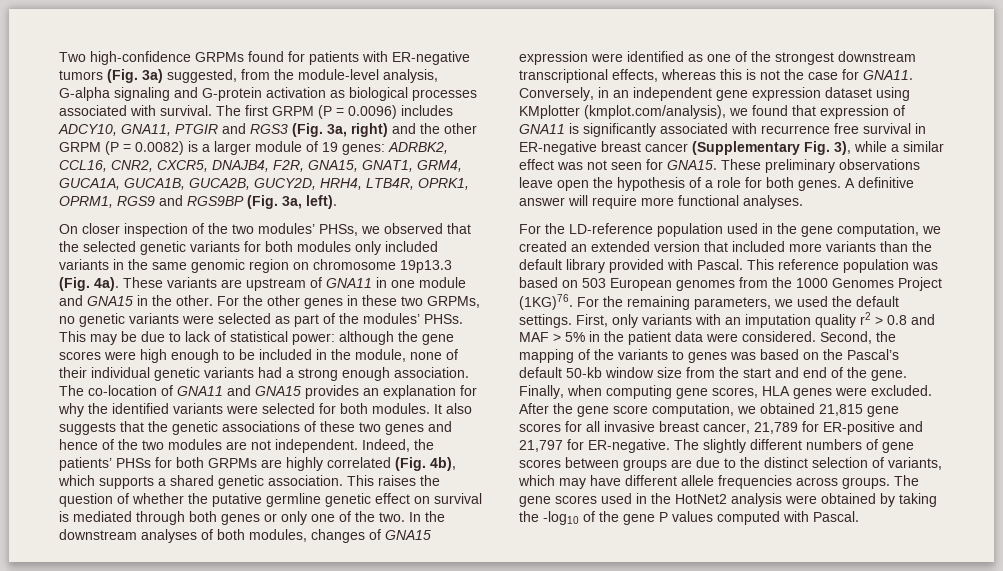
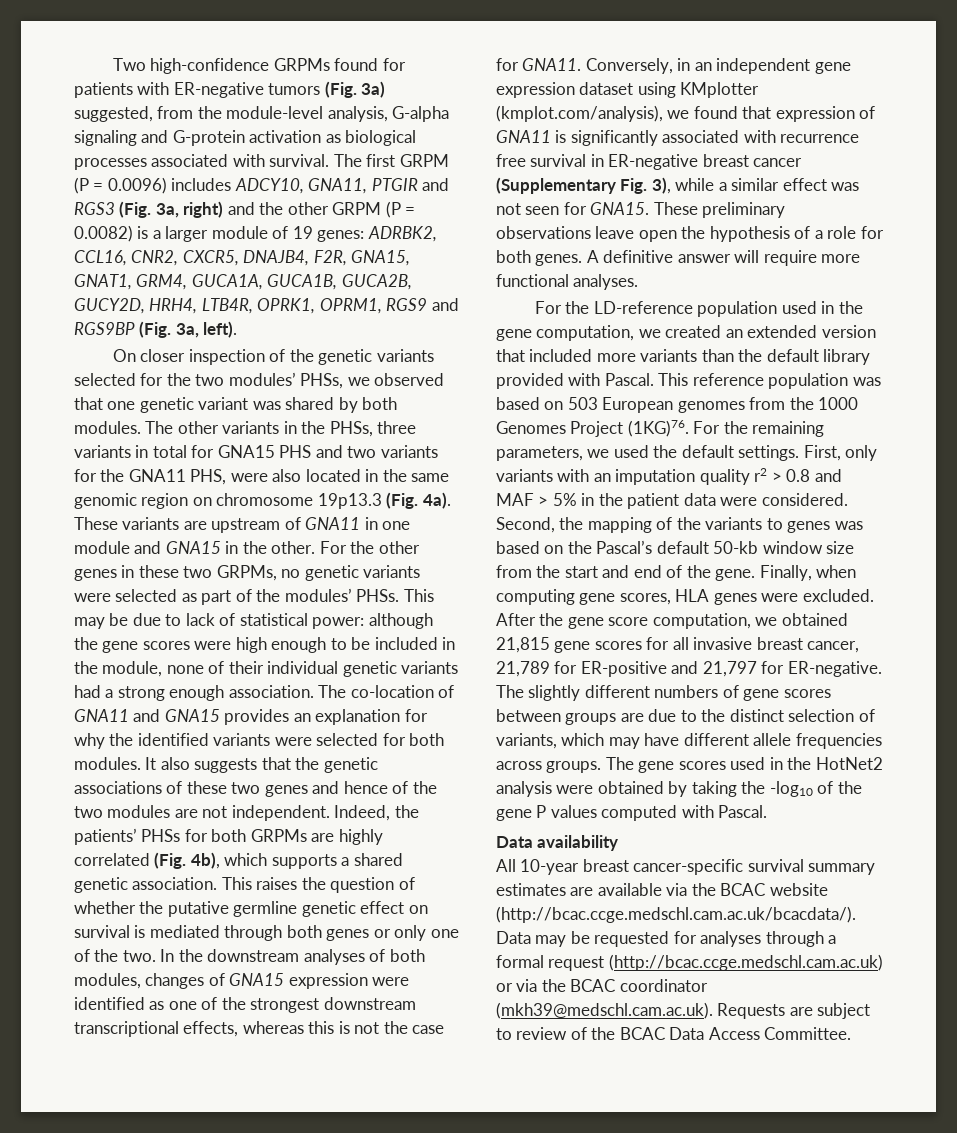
- On closer inspection of the two modules’ PHSs, we observed that the selected genetic variants for both modules only included variants in the same genomic region on chromosome 19p13.3 (Fig. 4a).
+ On closer inspection of the genetic variants selected for the two modules’ PHSs, we observed that one genetic variant was shared by both modules. The other variants in the PHSs, three variants in total for GNA15 PHS and two variants for the GNA11 PHS, were also located in the same genomic region on chromosome 19p13.3 (Fig. 4a).
+ Data availability
+ All 10-year breast cancer-specific survival summary estimates are available via the BCAC website (http://bcac.ccge.medschl.cam.ac.uk/bcacdata/). Data may be requested for analyses through a formal request (http://bcac.ccge.medschl.cam.ac.uk) or via the BCAC coordinator (mkh39@medschl.cam.ac.uk). Requests are subject to review of the BCAC Data Access Committee.

